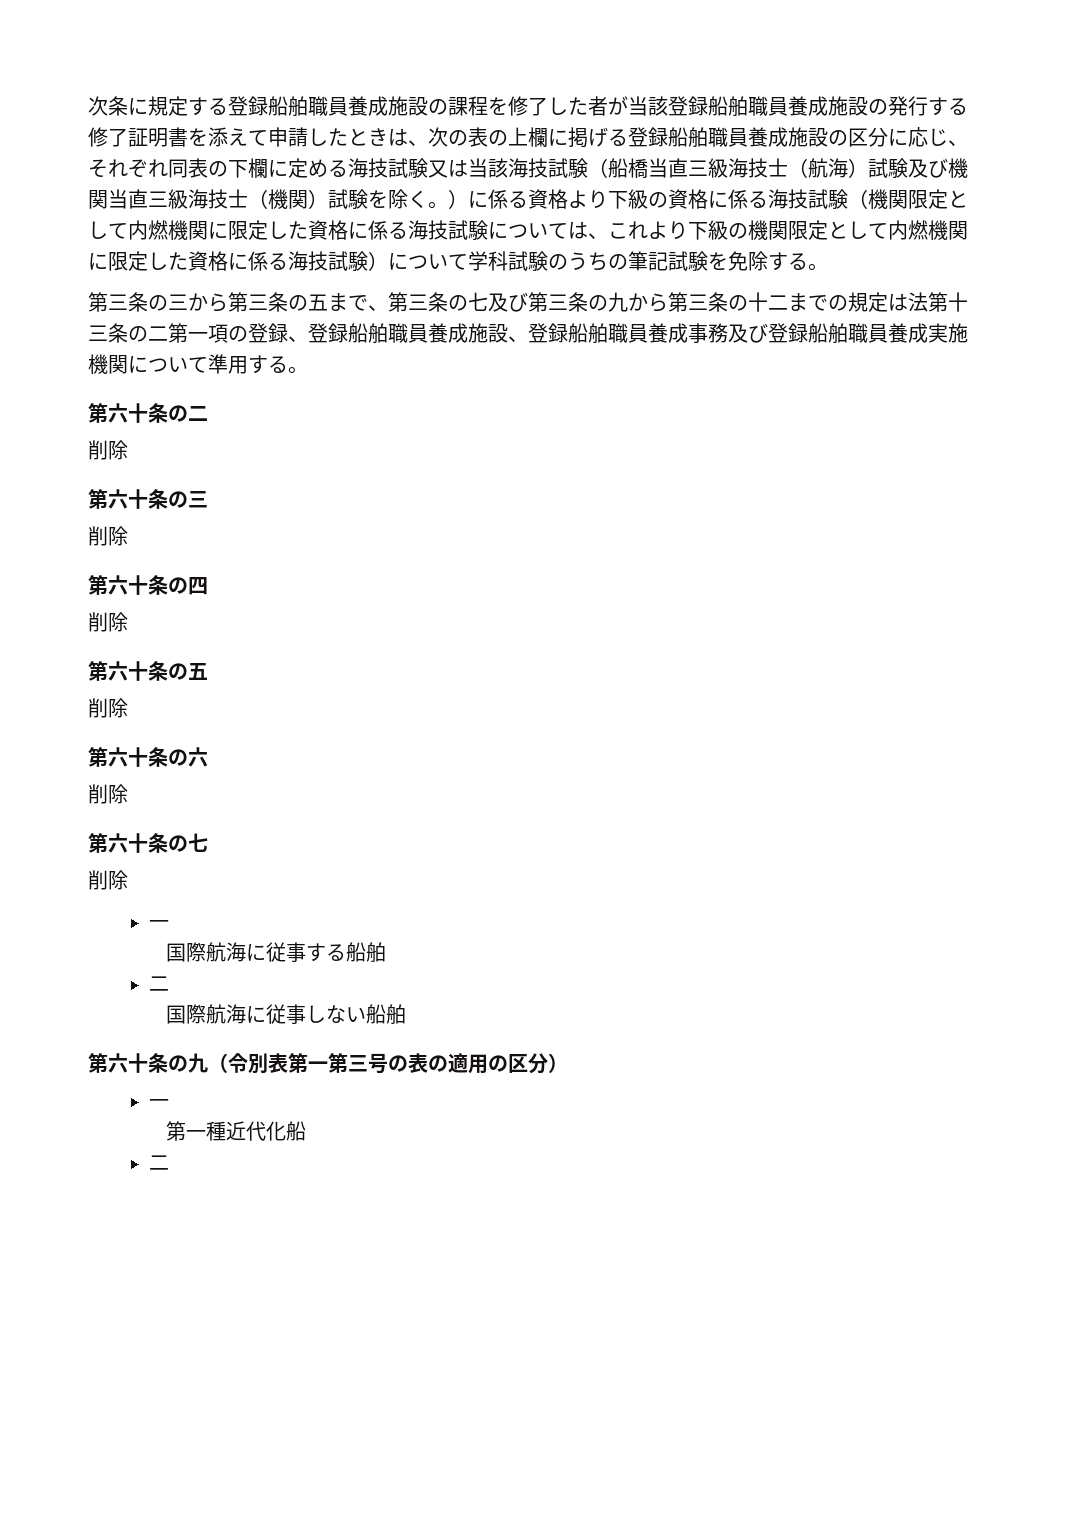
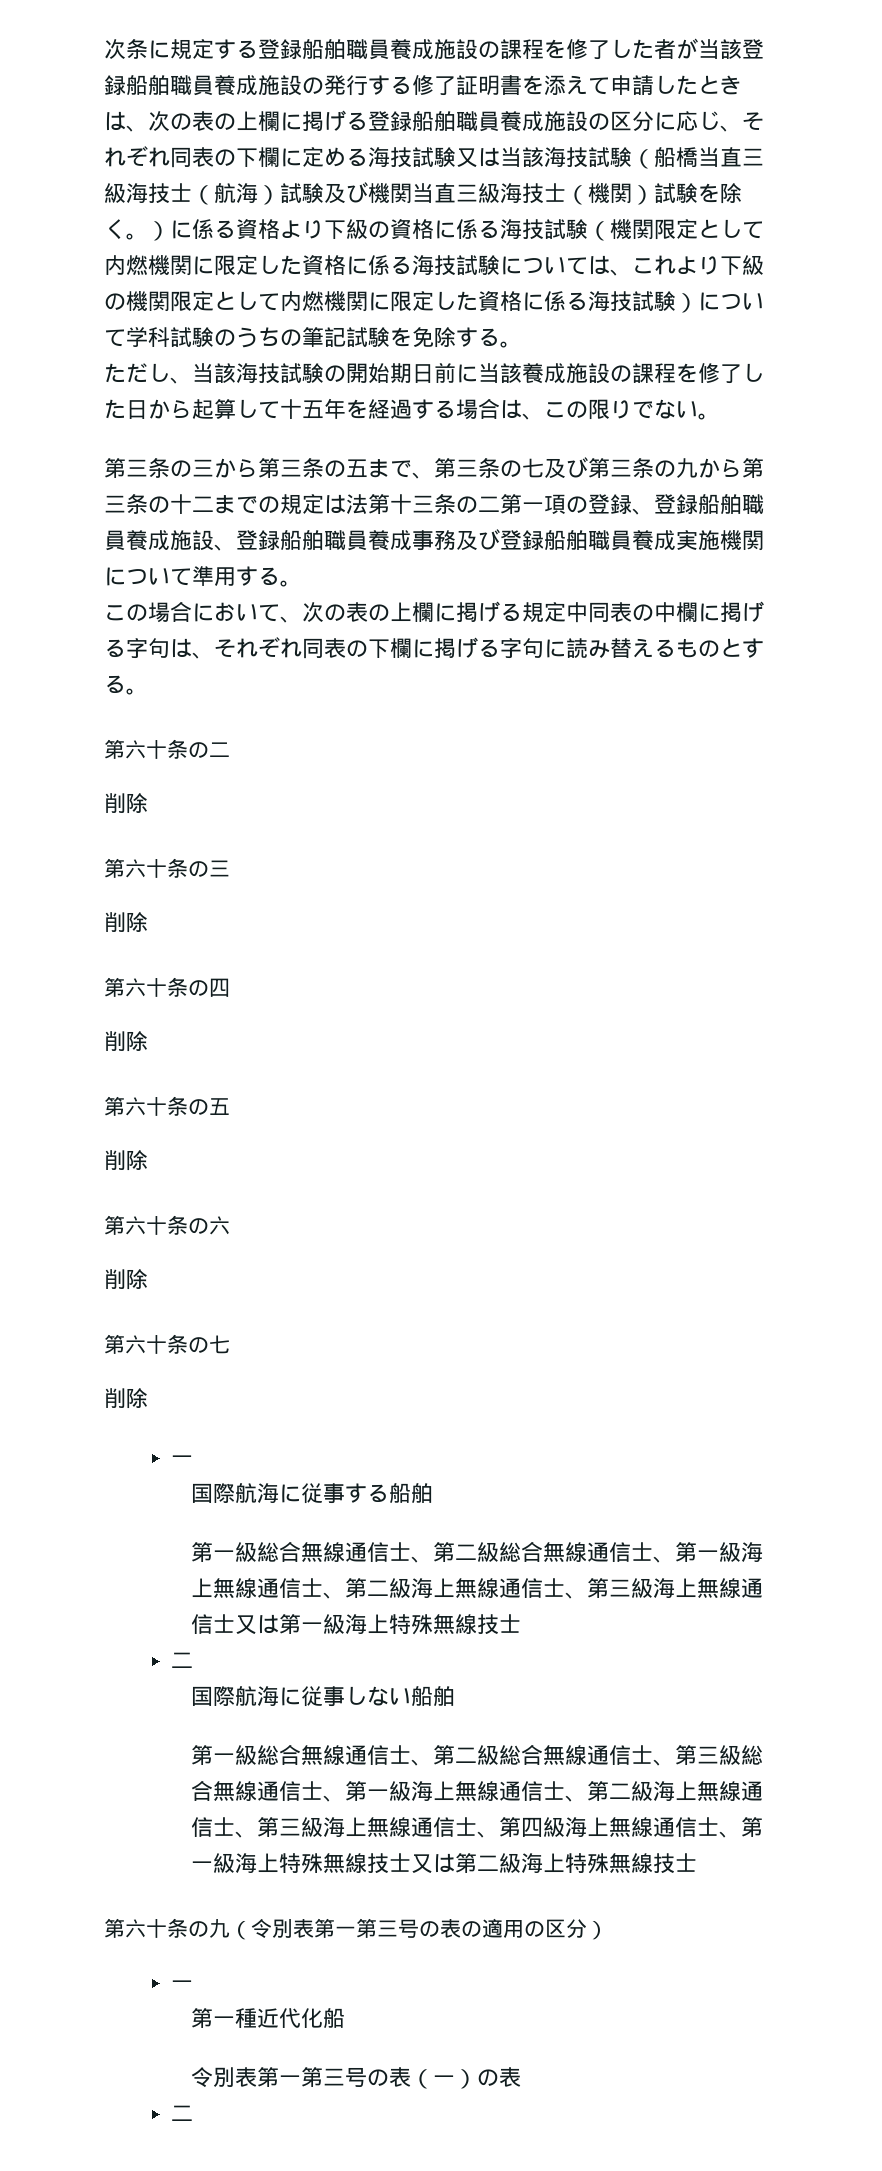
+ ただし、当該海技試験の開始期日前に当該養成施設の課程を修了した日から起算して十五年を経過する場合は、この限りでない。
+ この場合において、次の表の上欄に掲げる規定中同表の中欄に掲げる字句は、それぞれ同表の下欄に掲げる字句に読み替えるものとする。
+ 第一級総合無線通信士、第二級総合無線通信士、第一級海上無線通信士、第二級海上無線通信士、第三級海上無線通信士又は第一級海上特殊無線技士
+ 第一級総合無線通信士、第二級総合無線通信士、第三級総合無線通信士、第一級海上無線通信士、第二級海上無線通信士、第三級海上無線通信士、第四級海上無線通信士、第一級海上特殊無線技士又は第二級海上特殊無線技士
+ 令別表第一第三号の表（一）の表

